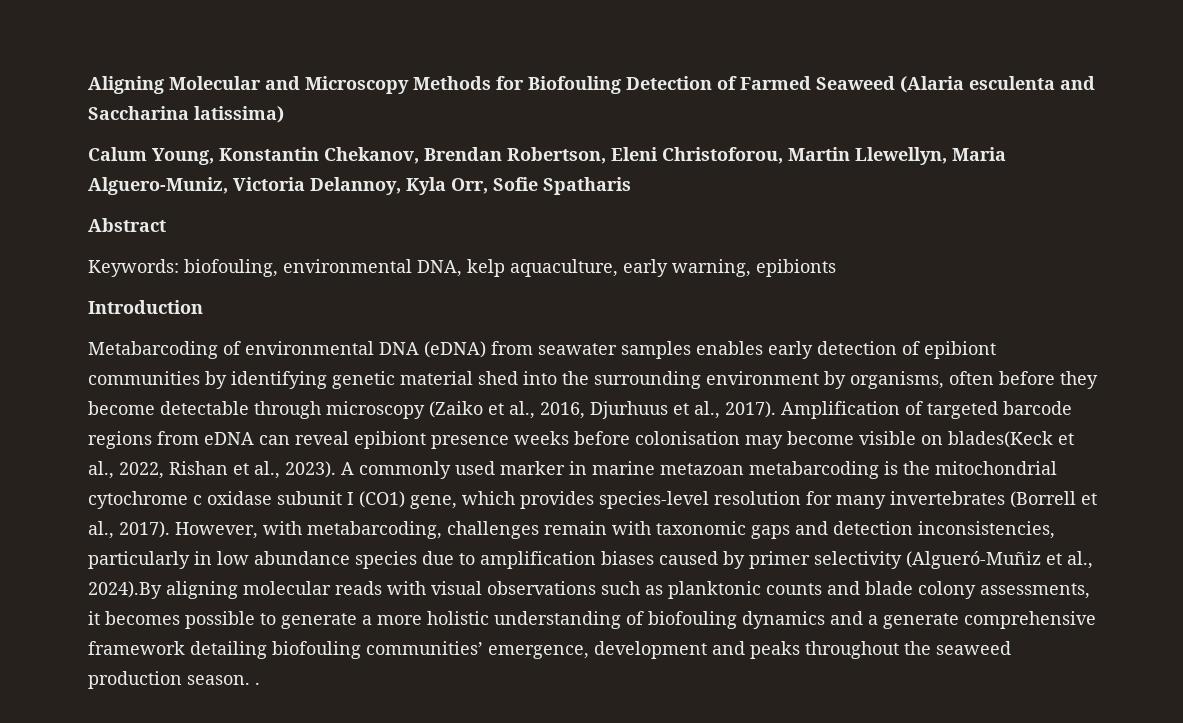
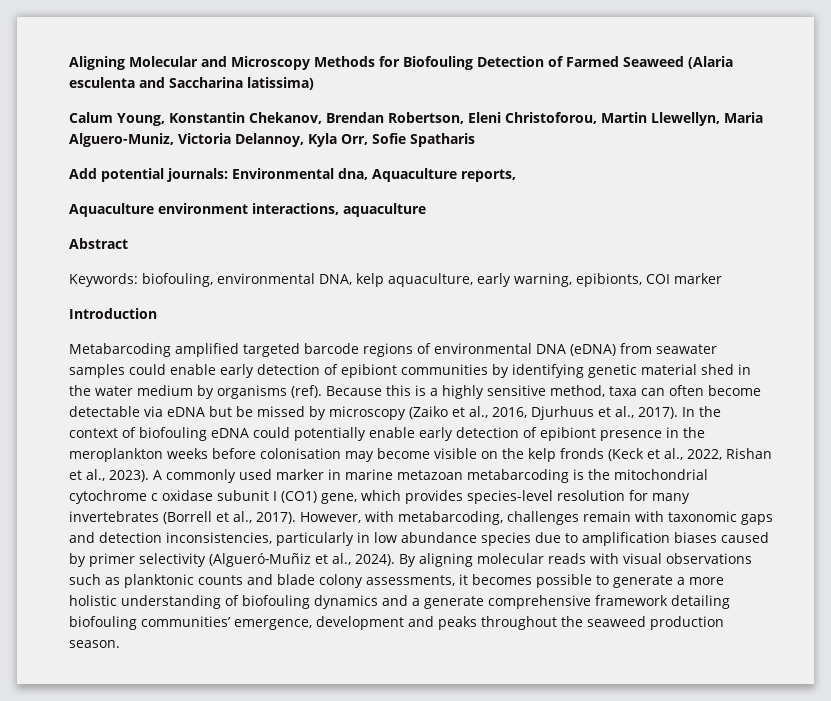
+ Add potential journals: Environmental dna, Aquaculture reports,
+ Aquaculture environment interactions, aquaculture
- Keywords: biofouling, environmental DNA, kelp aquaculture, early warning, epibionts
+ Keywords: biofouling, environmental DNA, kelp aquaculture, early warning, epibionts, COI marker
- Metabarcoding of environmental DNA (eDNA) from seawater samples enables early detection of epibiont communities by identifying genetic material shed into the surrounding environment by organisms, often before they become detectable through microscopy (Zaiko et al., 2016, Djurhuus et al., 2017).
+ Metabarcoding amplified targeted barcode regions of environmental DNA (eDNA) from seawater samples could enable early detection of epibiont communities by identifying genetic material shed in the water medium by organisms (ref). Because this is a highly sensitive method, taxa can often become detectable via eDNA but be missed by microscopy (Zaiko et al., 2016, Djurhuus et al., 2017).
- Amplification of targeted barcode regions from eDNA can reveal epibiont presence weeks before colonisation may become visible on blades(Keck et al., 2022, Rishan et al., 2023).
+ In the context of biofouling eDNA could potentially enable early detection of epibiont presence in the meroplankton weeks before colonisation may become visible on the kelp fronds (Keck et al., 2022, Rishan et al., 2023).
- However, with metabarcoding, challenges remain with taxonomic gaps and detection inconsistencies, particularly in low abundance species due to amplification biases caused by primer selectivity (Algueró‐Muñiz et al., 2024).By aligning molecular reads with visual observations such as planktonic counts and blade colony assessments, it becomes possible to generate a more holistic understanding of biofouling dynamics and a generate comprehensive framework detailing biofouling communities’ emergence, development and peaks throughout the seaweed production season. .
+ However, with metabarcoding, challenges remain with taxonomic gaps and detection inconsistencies, particularly in low abundance species due to amplification biases caused by primer selectivity (Algueró‐Muñiz et al., 2024). By aligning molecular reads with visual observations such as planktonic counts and blade colony assessments, it becomes possible to generate a more holistic understanding of biofouling dynamics and a generate comprehensive framework detailing biofouling communities’ emergence, development and peaks throughout the seaweed production season.

